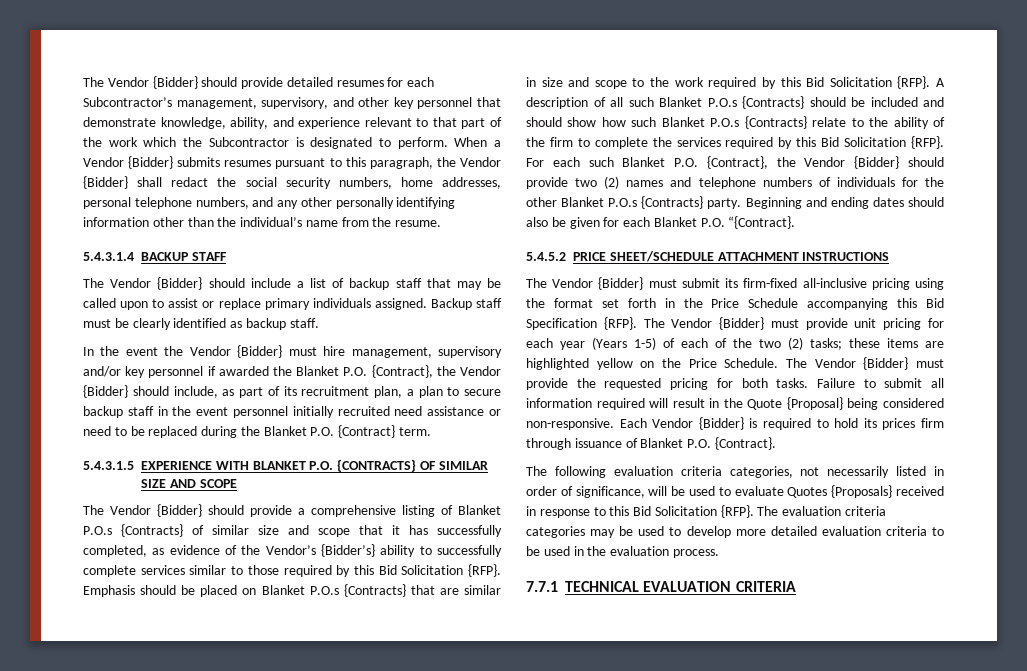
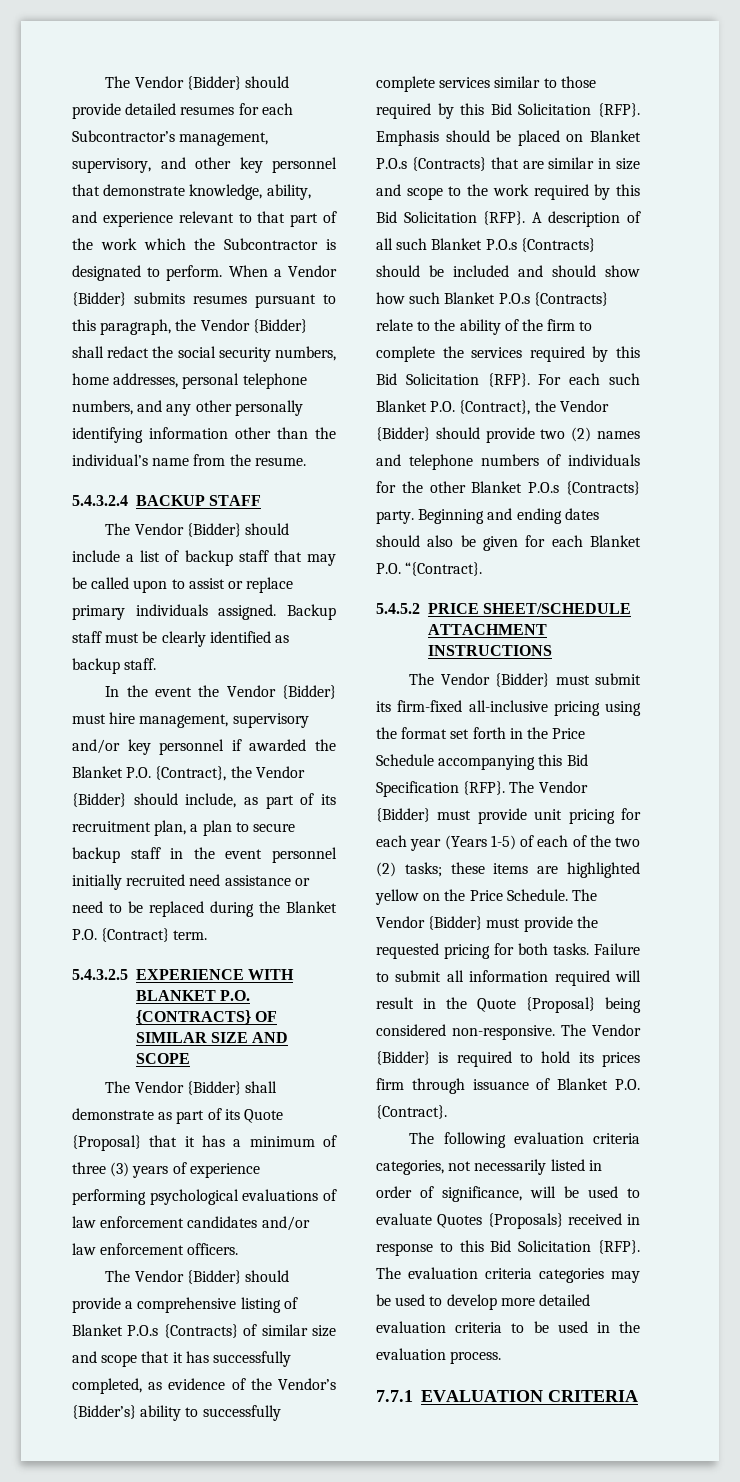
- 5.4.3.1.4 BACKUP STAFF
+ 5.4.3.2.4 BACKUP STAFF
- 5.4.3.1.5 EXPERIENCE WITH BLANKET P.O. {CONTRACTS} OF SIMILAR SIZE AND SCOPE
+ 5.4.3.2.5 EXPERIENCE WITH BLANKET P.O. {CONTRACTS} OF SIMILAR SIZE AND SCOPE
+ The Vendor {Bidder} shall demonstrate as part of its Quote {Proposal} that it has a minimum of three (3) years of experience performing psychological evaluations of law enforcement candidates and/or law enforcement officers.
- Each Vendor {Bidder} is required to hold its prices firm through issuance of Blanket P.O. {Contract}.
+ The Vendor {Bidder} is required to hold its prices firm through issuance of Blanket P.O. {Contract}.
- 7.7.1 TECHNICAL EVALUATION CRITERIA
+ 7.7.1 EVALUATION CRITERIA

